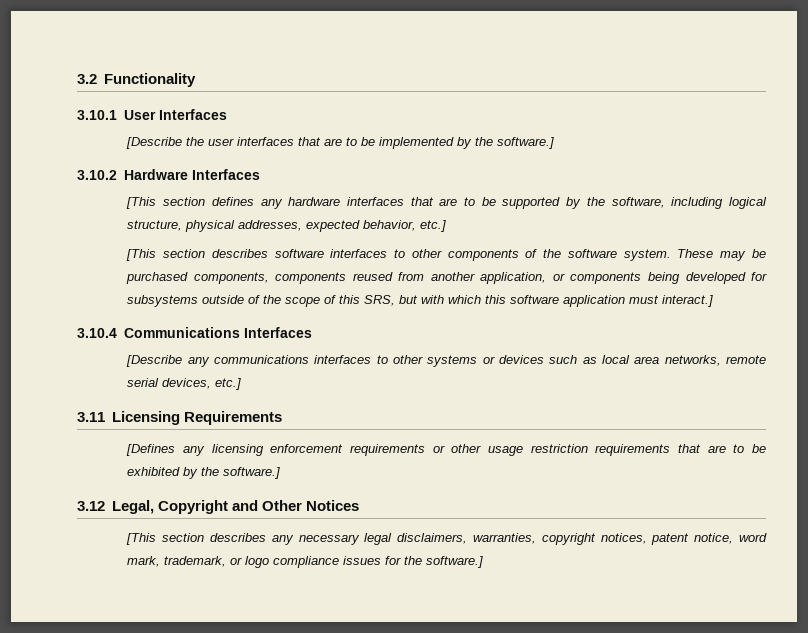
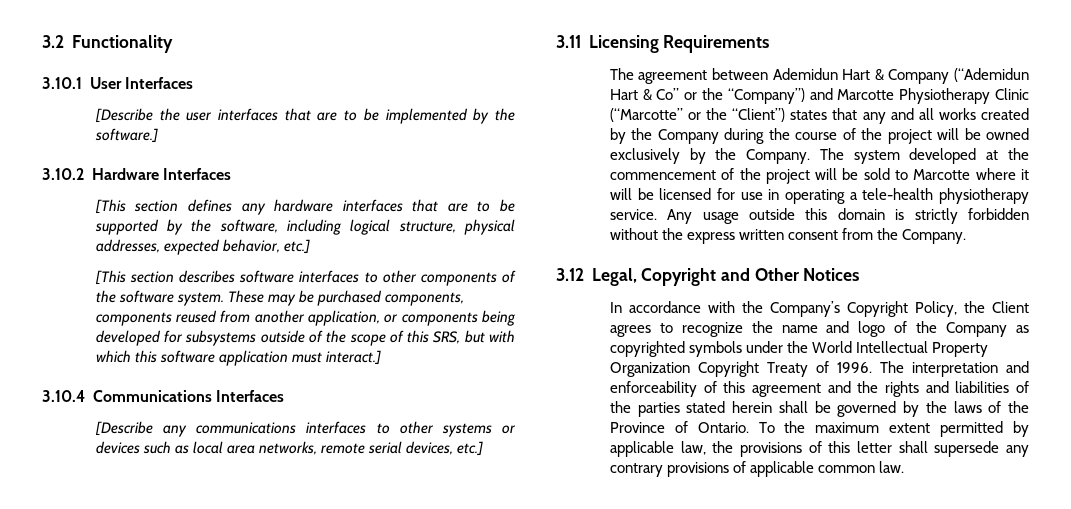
- [Defines any licensing enforcement requirements or other usage restriction requirements that are to be exhibited by the software.]
+ The agreement between Ademidun Hart & Company (“Ademidun Hart & Co” or the “Company”) and Marcotte Physiotherapy Clinic (“Marcotte” or the “Client”) states that any and all works created by the Company during the course of the project will be owned exclusively by the Company. The system developed at the commencement of the project will be sold to Marcotte where it will be licensed for use in operating a tele-health physiotherapy service. Any usage outside this domain is strictly forbidden without the express written consent from the Company.
- [This section describes any necessary legal disclaimers, warranties, copyright notices, patent notice, word mark, trademark, or logo compliance issues for the software.]
+ In accordance with the Company’s Copyright Policy, the Client agrees to recognize the name and logo of the Company as copyrighted symbols under the World Intellectual Property Organization Copyright Treaty of 1996. The interpretation and enforceability of this agreement and the rights and liabilities of the parties stated herein shall be governed by the laws of the Province of Ontario. To the maximum extent permitted by applicable law, the provisions of this letter shall supersede any contrary provisions of applicable common law.

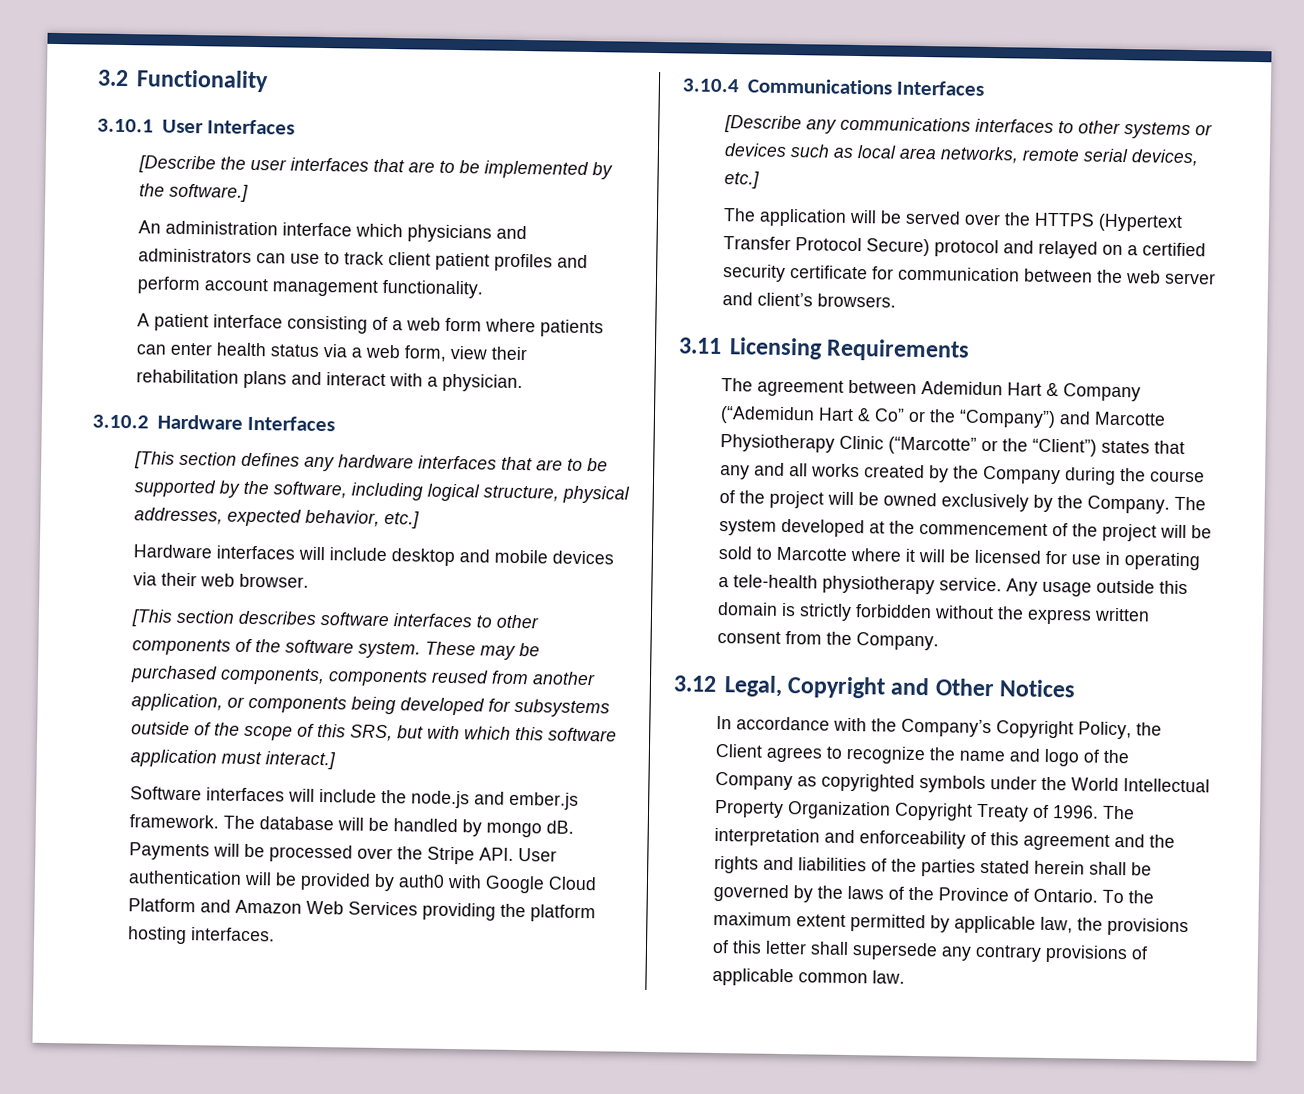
+ An administration interface which physicians and administrators can use to track client patient profiles and perform account management functionality.
+ A patient interface consisting of a web form where patients can enter health status via a web form, view their rehabilitation plans and interact with a physician.
+ Hardware interfaces will include desktop and mobile devices via their web browser.
+ Software interfaces will include the node.js and ember.js framework. The database will be handled by mongo dB. Payments will be processed over the Stripe API. User authentication will be provided by auth0 with Google Cloud Platform and Amazon Web Services providing the platform hosting interfaces.
+ The application will be served over the HTTPS (Hypertext Transfer Protocol Secure) protocol and relayed on a certified security certificate for communication between the web server and client’s browsers.

